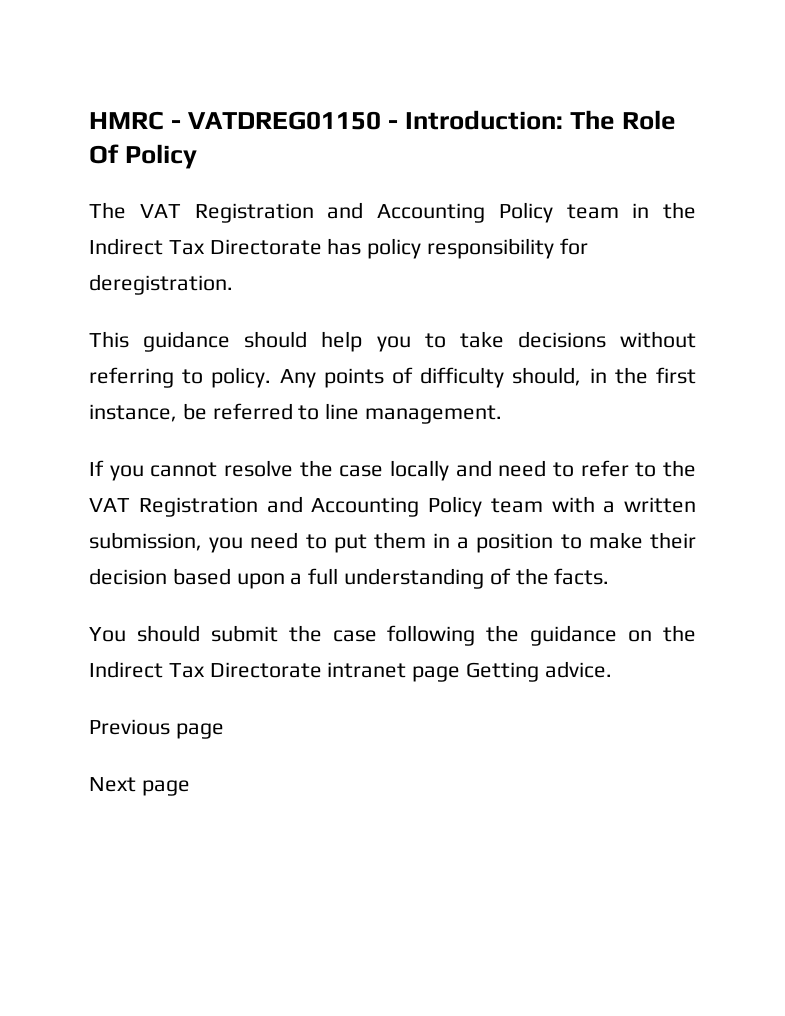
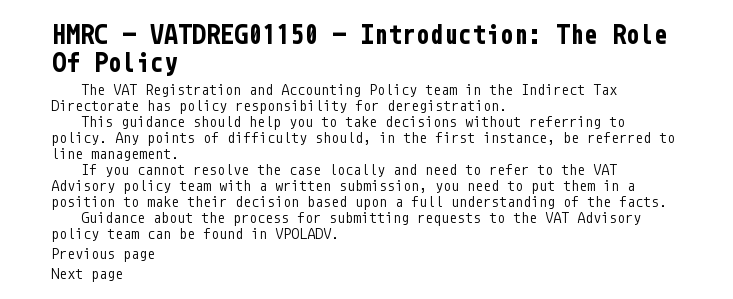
- If you cannot resolve the case locally and need to refer to the VAT Registration and Accounting Policy team with a written submission, you need to put them in a position to make their decision based upon a full understanding of the facts.
+ If you cannot resolve the case locally and need to refer to the VAT Advisory policy team with a written submission, you need to put them in a position to make their decision based upon a full understanding of the facts.
- You should submit the case following the guidance on the Indirect Tax Directorate intranet page Getting advice.
+ Guidance about the process for submitting requests to the VAT Advisory policy team can be found in VPOLADV.

